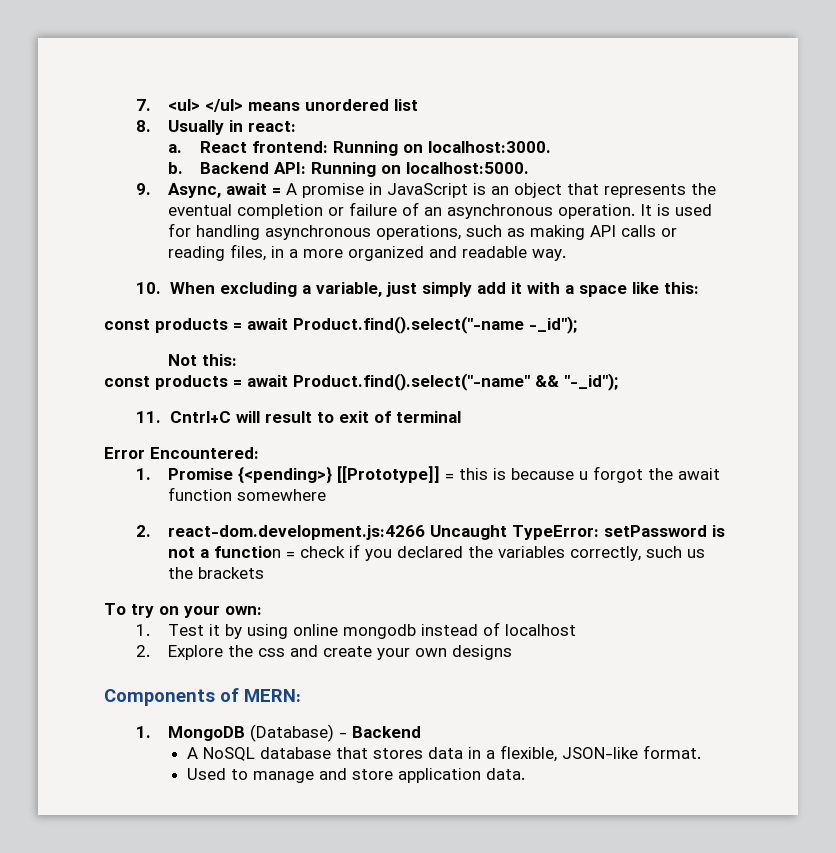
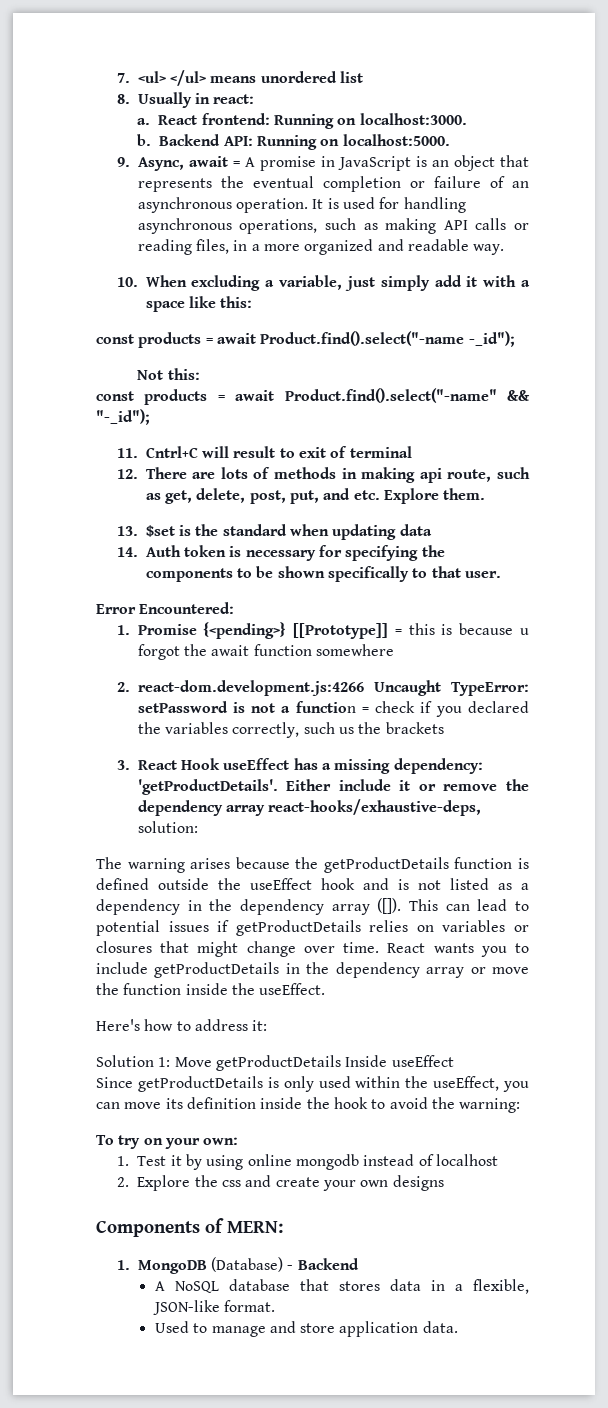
+ 12. There are lots of methods in making api route, such as get, delete, post, put, and etc. Explore them.
+ 13. $set is the standard when updating data
+ 14. Auth token is necessary for specifying the components to be shown specifically to that user.
+ 3. React Hook useEffect has a missing dependency: 'getProductDetails'. Either include it or remove the dependency array react-hooks/exhaustive-deps, solution:
+ The warning arises because the getProductDetails function is defined outside the useEffect hook and is not listed as a dependency in the dependency array ([]). This can lead to potential issues if getProductDetails relies on variables or closures that might change over time. React wants you to include getProductDetails in the dependency array or move the function inside the useEffect.
+ Here's how to address it:
+ Solution 1: Move getProductDetails Inside useEffect
+ Since getProductDetails is only used within the useEffect, you can move its definition inside the hook to avoid the warning:

